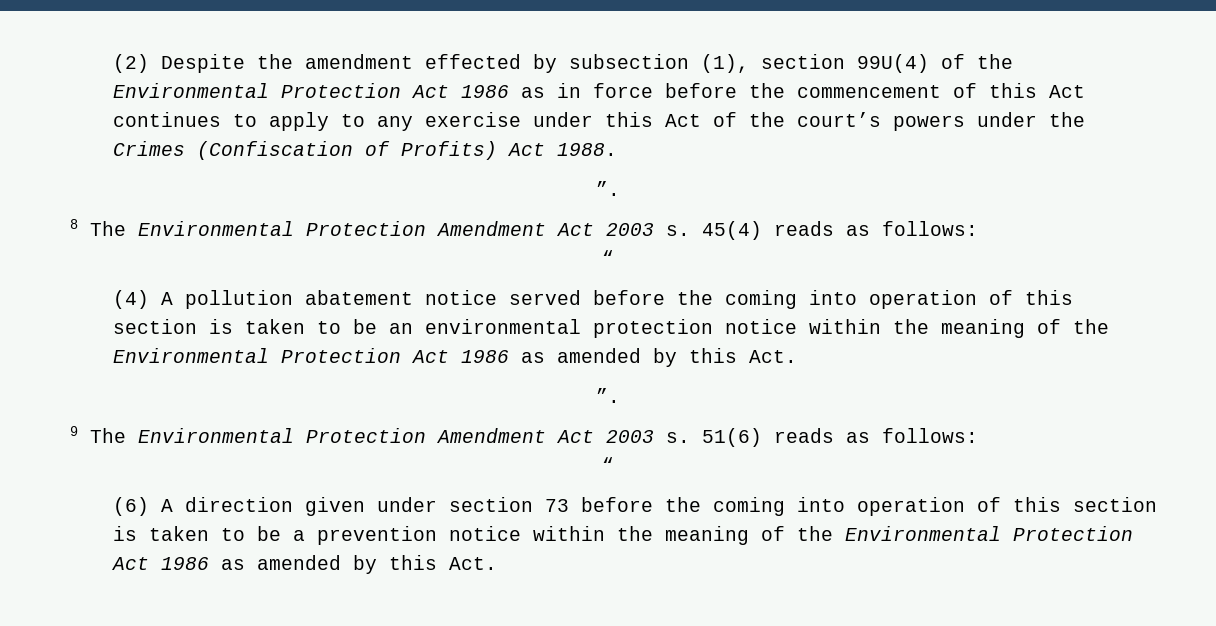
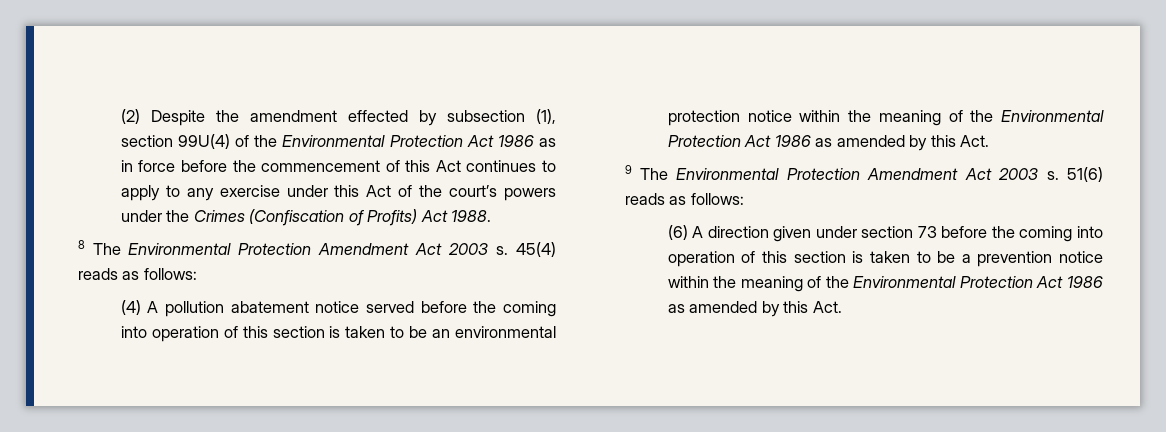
  (2) Despite the amendment effected by subsection (1), section 99U(4) of the Environmental Protection Act 1986 as in force before the commencement of this Act continues to apply to any exercise under this Act of the court’s powers under the Crimes (Confiscation of Profits) Act 1988.
- ”.
  45(4) reads as follows:
- “
  (4) A pollution abatement notice served before the coming into operation of this section is taken to be an environmental protection notice within the meaning of the Environmental Protection Act 1986 as amended by this Act.
- ”.
  51(6) reads as follows:
- “

